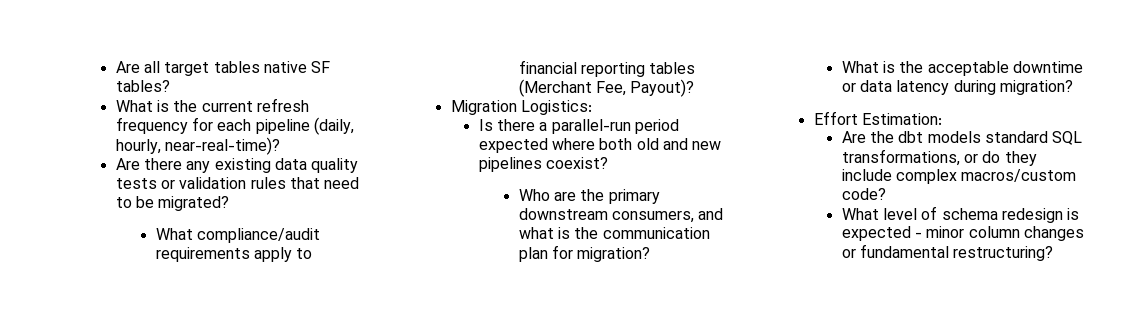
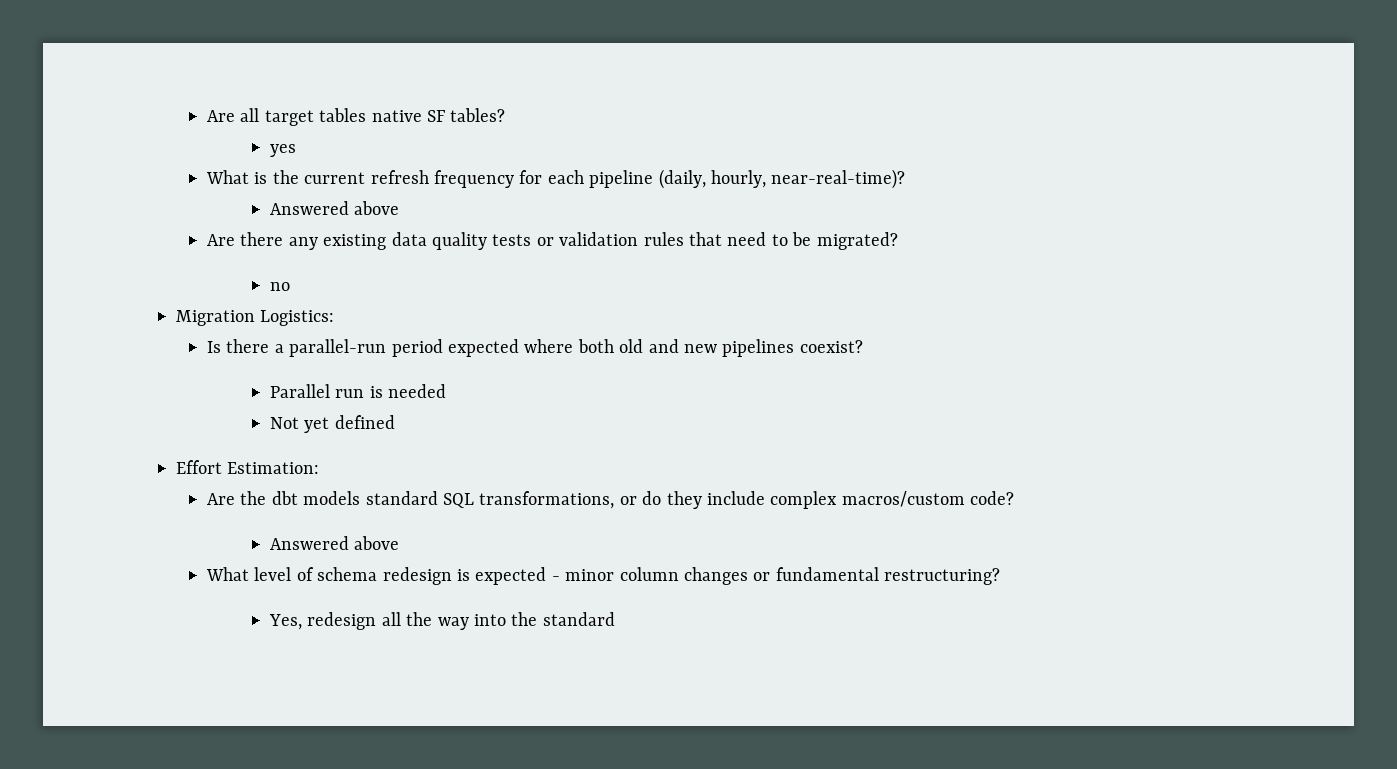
+ yes
  What is the current refresh frequency for each pipeline (daily, hourly, near-real-time)?
+ Answered above
- What compliance/audit requirements apply to financial reporting tables (Merchant Fee, Payout)?
+ no
- Who are the primary downstream consumers, and what is the communication plan for migration?
- What is the acceptable downtime or data latency during migration?
+ Parallel run is needed
+ Not yet defined
  Are the dbt models standard SQL transformations, or do they include complex macros/custom code?
+ Answered above
+ Yes, redesign all the way into the standard

